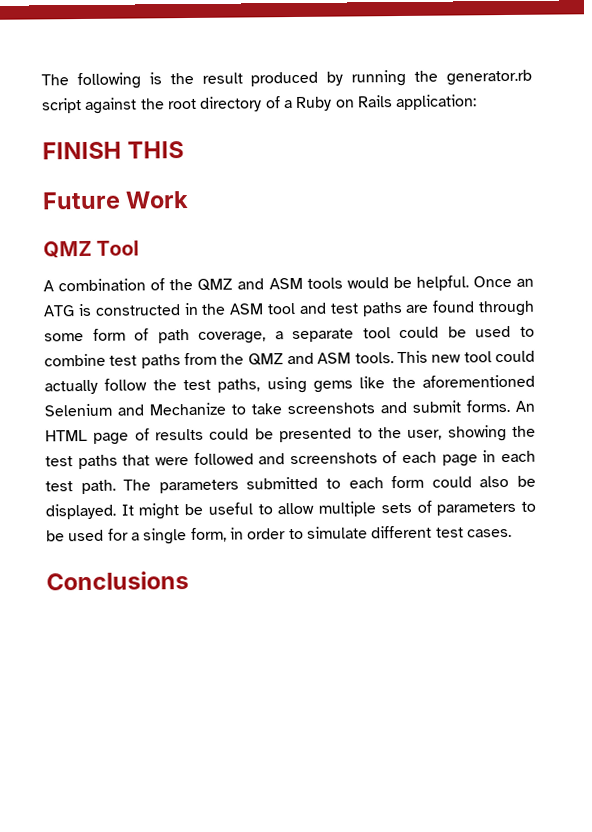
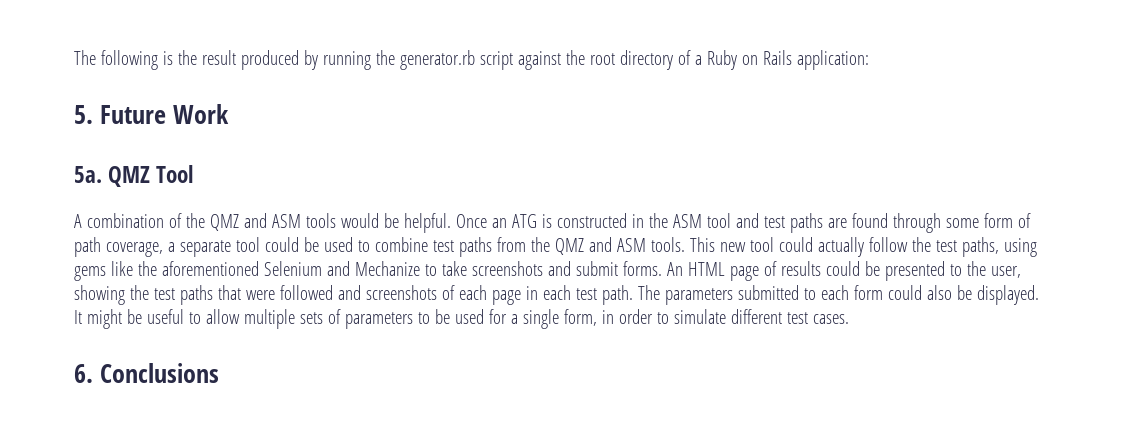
- FINISH THIS
- Future Work
+ 5. Future Work
+ 5a.
- Conclusions
+ 6. Conclusions

